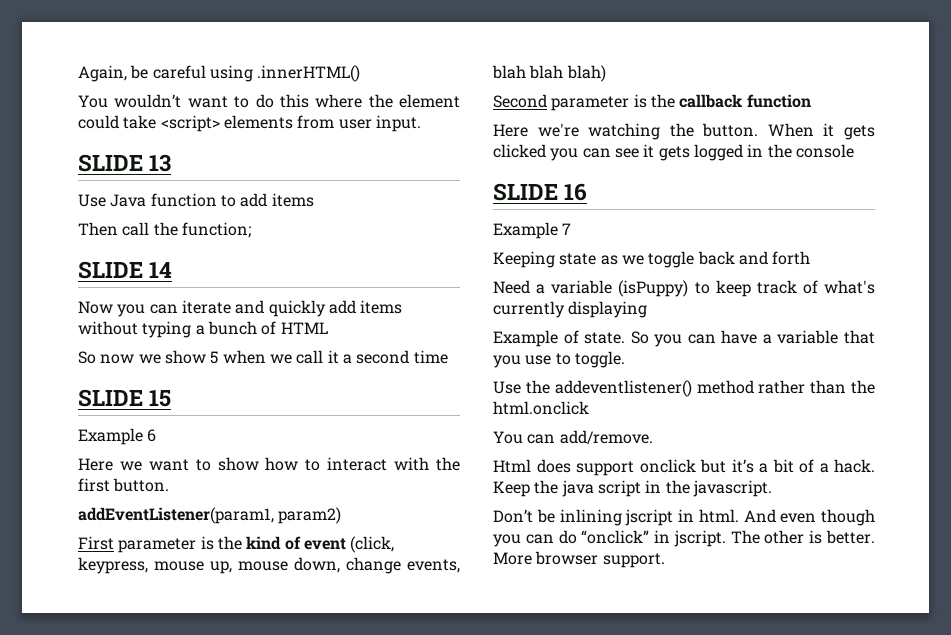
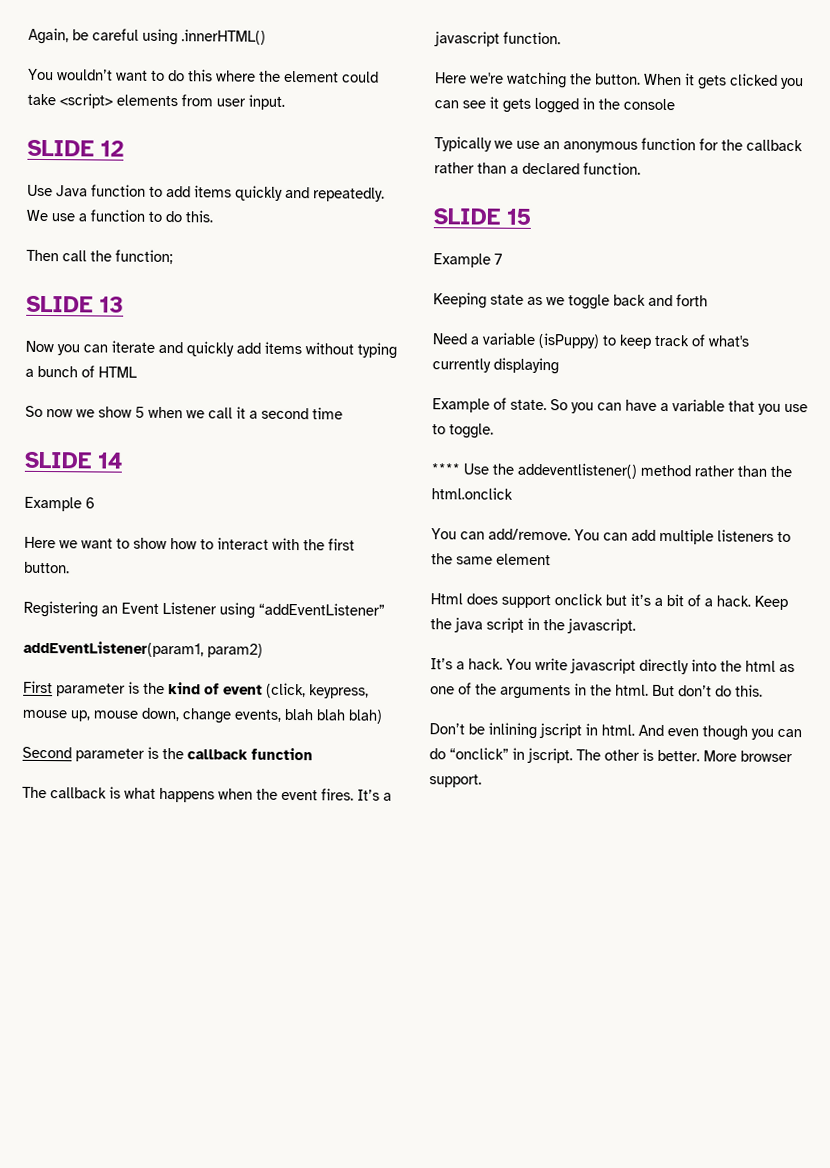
- SLIDE 13
+ SLIDE 12
- Use Java function to add items
+ Use Java function to add items quickly and repeatedly. We use a function to do this.
- SLIDE 14
+ SLIDE 13
- SLIDE 15
+ SLIDE 14
+ Registering an Event Listener using “addEventListener”
+ The callback is what happens when the event fires. It’s a javascript function.
- SLIDE 16
+ Typically we use an anonymous function for the callback rather than a declared function.
+ SLIDE 15
- Use the addeventlistener() method rather than the html.onclick
+ **** Use the addeventlistener() method rather than the html.onclick
+ You can add multiple listeners to the same element
+ It’s a hack. You write javascript directly into the html as one of the arguments in the html. But don’t do this.

